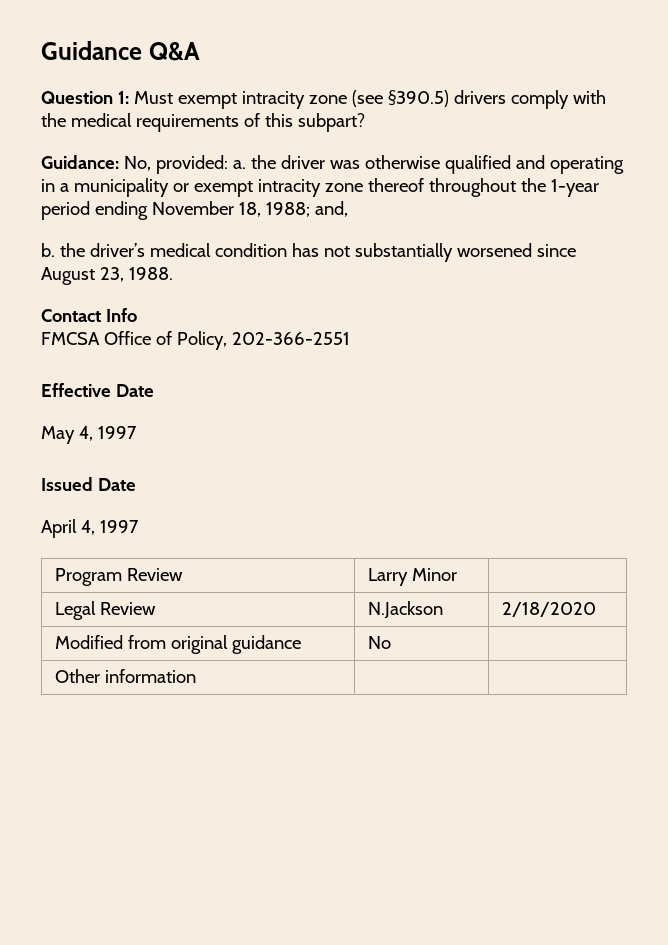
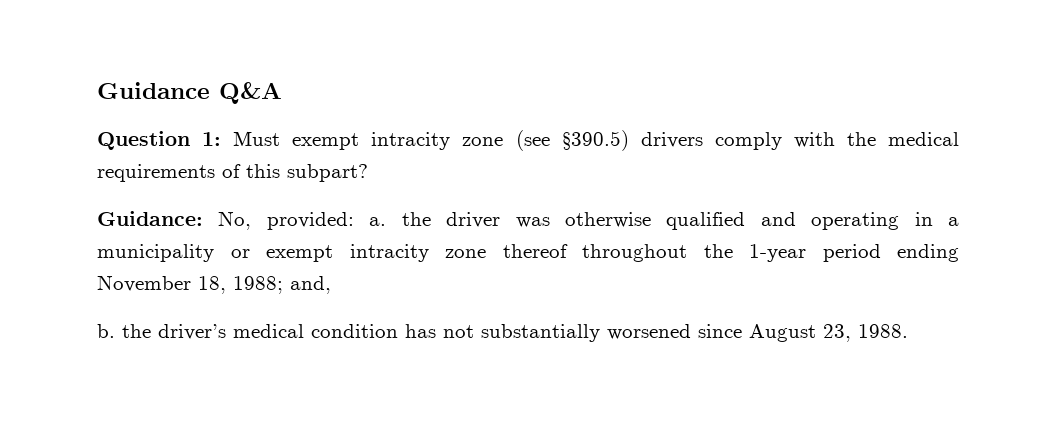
- Contact Info
- FMCSA Office of Policy, 202-366-2551
- Effective Date
- May 4, 1997
- Issued Date
- April 4, 1997
- Program Review | Larry Minor |
- Legal Review | N.Jackson | 2/18/2020
- Modified from original guidance | No |
- Other information | |

